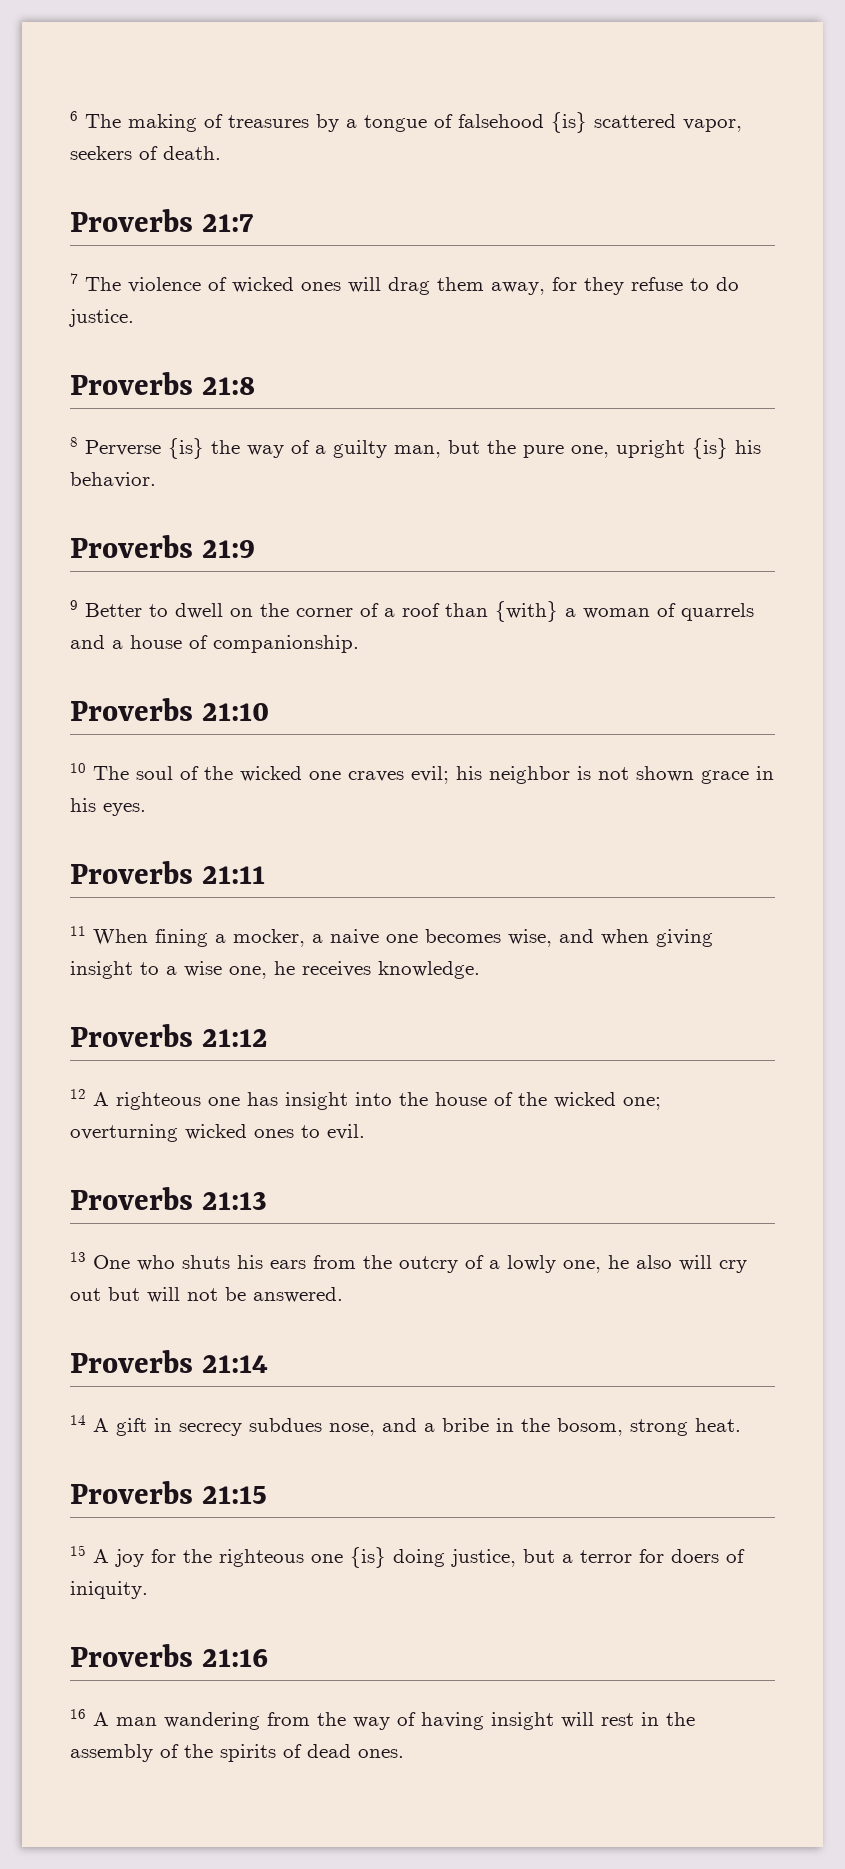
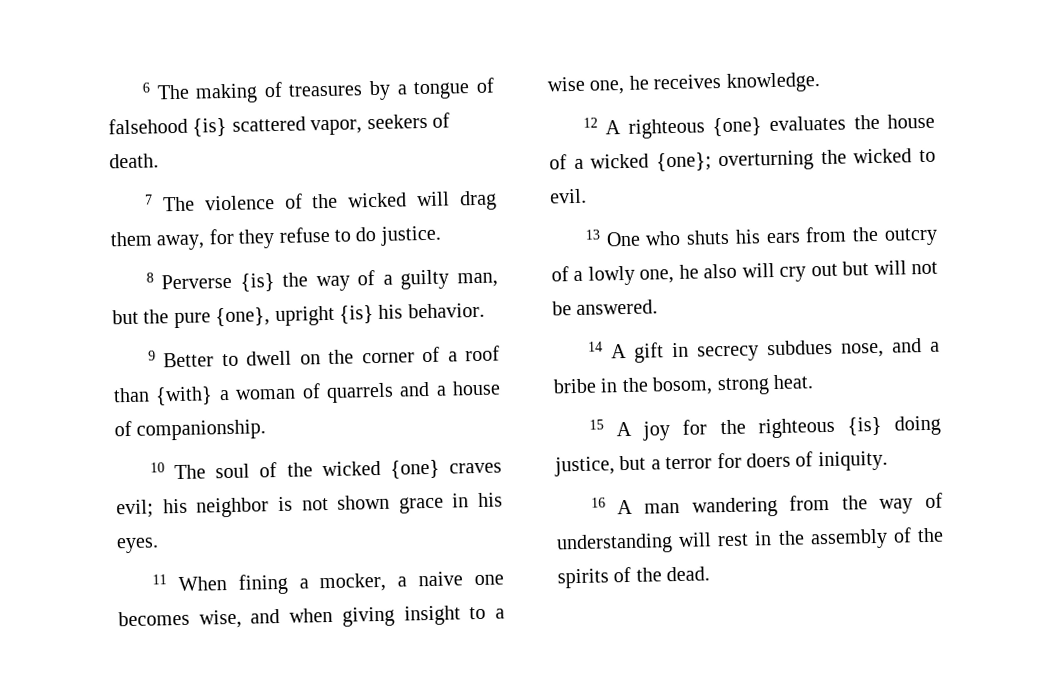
- Proverbs 21:7
- 7 The violence of wicked ones will drag them away, for they refuse to do justice.
+ 7 The violence of the wicked will drag them away, for they refuse to do justice.
- Proverbs 21:8
- 8 Perverse {is} the way of a guilty man, but the pure one, upright {is} his behavior.
+ 8 Perverse {is} the way of a guilty man, but the pure {one}, upright {is} his behavior.
- Proverbs 21:9
- Proverbs 21:10
- 10 The soul of the wicked one craves evil; his neighbor is not shown grace in his eyes.
+ 10 The soul of the wicked {one} craves evil; his neighbor is not shown grace in his eyes.
- Proverbs 21:11
- Proverbs 21:12
- 12 A righteous one has insight into the house of the wicked one; overturning wicked ones to evil.
+ 12 A righteous {one} evaluates the house of a wicked {one}; overturning the wicked to evil.
- Proverbs 21:13
- Proverbs 21:14
- Proverbs 21:15
- 15 A joy for the righteous one {is} doing justice, but a terror for doers of iniquity.
+ 15 A joy for the righteous {is} doing justice, but a terror for doers of iniquity.
- Proverbs 21:16
- 16 A man wandering from the way of having insight will rest in the assembly of the spirits of dead ones.
+ 16 A man wandering from the way of understanding will rest in the assembly of the spirits of the dead.

